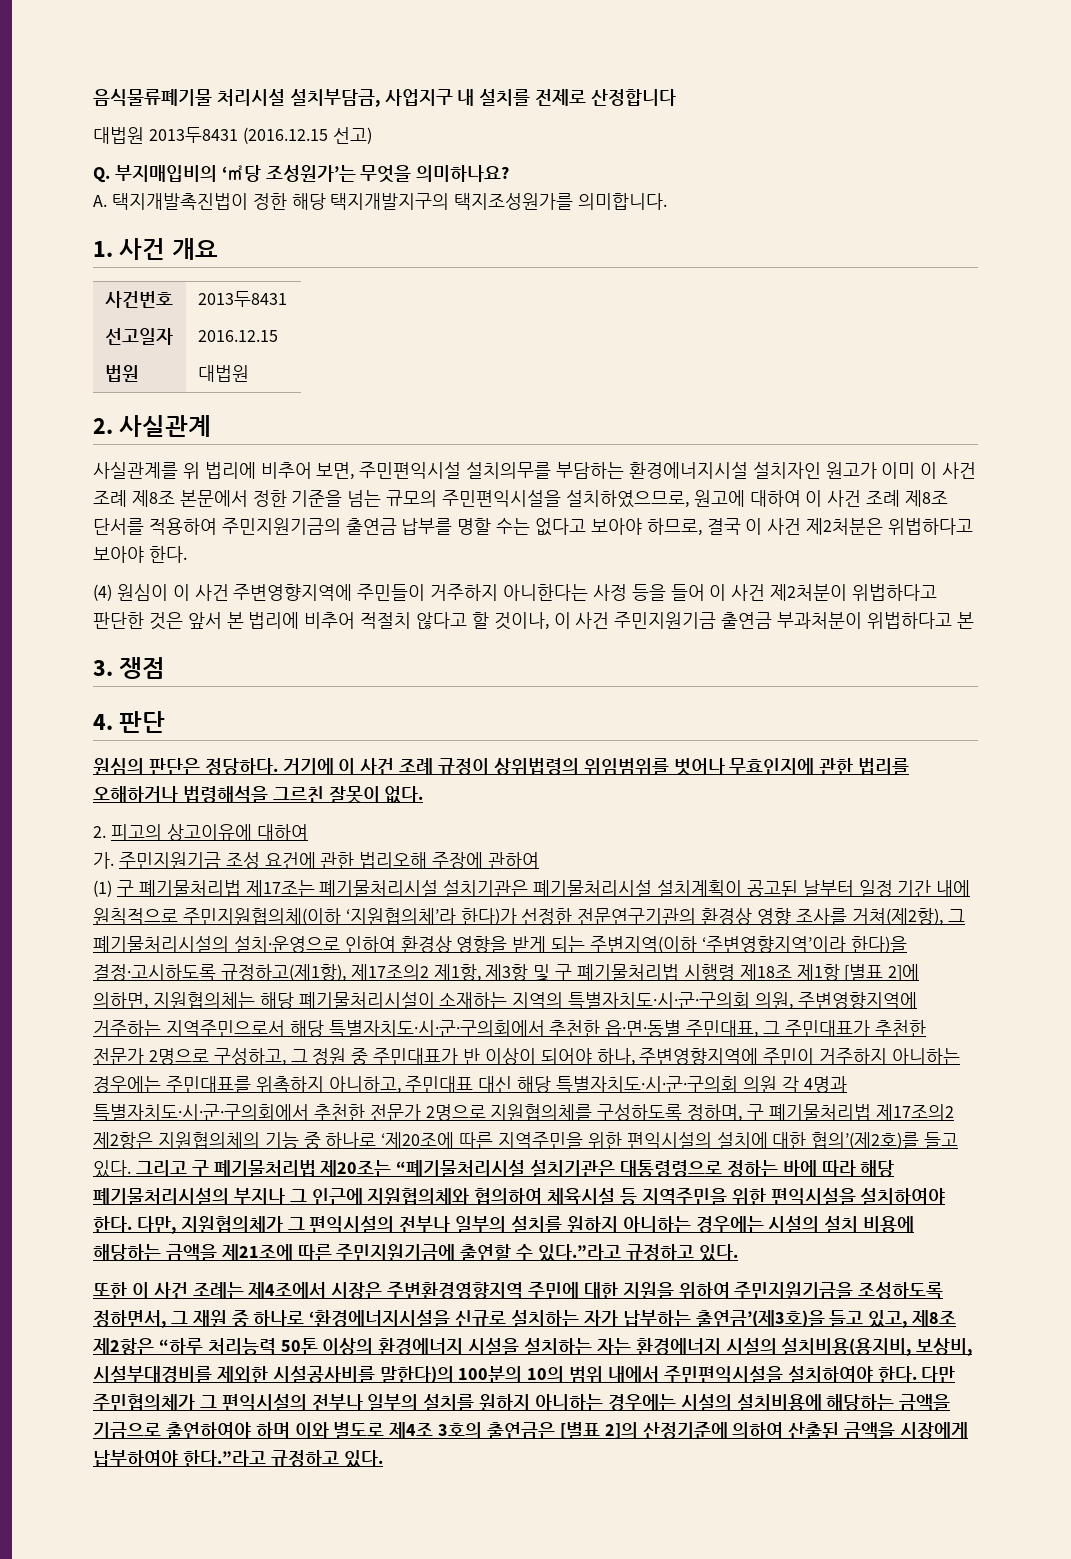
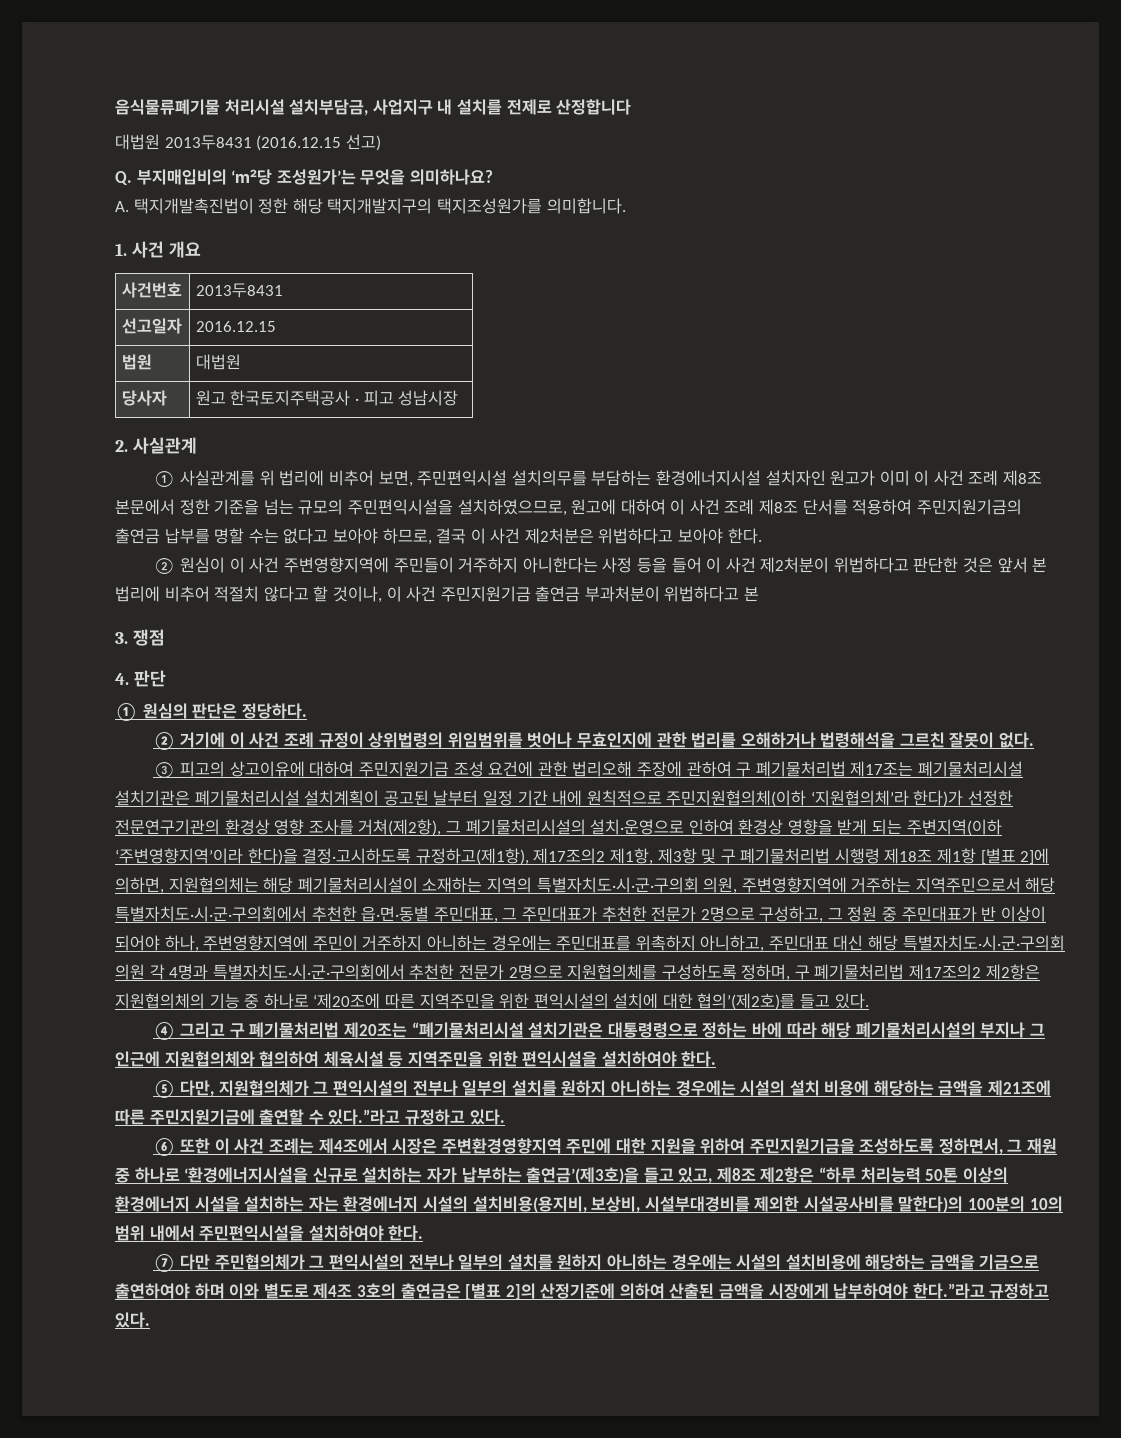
+ 당사자 | 원고 한국토지주택공사 · 피고 성남시장
- 사실관계를 위 법리에 비추어 보면, 주민편익시설 설치의무를 부담하는 환경에너지시설 설치자인 원고가 이미 이 사건 조례 제8조 본문에서 정한 기준을 넘는 규모의 주민편익시설을 설치하였으므로, 원고에 대하여 이 사건 조례 제8조 단서를 적용하여 주민지원기금의 출연금 납부를 명할 수는 없다고 보아야 하므로, 결국 이 사건 제2처분은 위법하다고 보아야 한다.
+ ① 사실관계를 위 법리에 비추어 보면, 주민편익시설 설치의무를 부담하는 환경에너지시설 설치자인 원고가 이미 이 사건 조례 제8조 본문에서 정한 기준을 넘는 규모의 주민편익시설을 설치하였으므로, 원고에 대하여 이 사건 조례 제8조 단서를 적용하여 주민지원기금의 출연금 납부를 명할 수는 없다고 보아야 하므로, 결국 이 사건 제2처분은 위법하다고 보아야 한다.
- (4) 원심이 이 사건 주변영향지역에 주민들이 거주하지 아니한다는 사정 등을 들어 이 사건 제2처분이 위법하다고 판단한 것은 앞서 본 법리에 비추어 적절치 않다고 할 것이나, 이 사건 주민지원기금 출연금 부과처분이 위법하다고 본
+ ② 원심이 이 사건 주변영향지역에 주민들이 거주하지 아니한다는 사정 등을 들어 이 사건 제2처분이 위법하다고 판단한 것은 앞서 본 법리에 비추어 적절치 않다고 할 것이나, 이 사건 주민지원기금 출연금 부과처분이 위법하다고 본
- 원심의 판단은 정당하다. 거기에 이 사건 조례 규정이 상위법령의 위임범위를 벗어나 무효인지에 관한 법리를 오해하거나 법령해석을 그르친 잘못이 없다.
+ ① 원심의 판단은 정당하다.
+ ② 거기에 이 사건 조례 규정이 상위법령의 위임범위를 벗어나 무효인지에 관한 법리를 오해하거나 법령해석을 그르친 잘못이 없다.
- 2. 피고의 상고이유에 대하여
- 가. 주민지원기금 조성 요건에 관한 법리오해 주장에 관하여
- (1) 구 폐기물처리법 제17조는 폐기물처리시설 설치기관은 폐기물처리시설 설치계획이 공고된 날부터 일정 기간 내에 원칙적으로 주민지원협의체(이하 ‘지원협의체’라 한다)가 선정한 전문연구기관의 환경상 영향 조사를 거쳐(제2항), 그 폐기물처리시설의 설치·운영으로 인하여 환경상 영향을 받게 되는 주변지역(이하 ‘주변영향지역’이라 한다)을 결정·고시하도록 규정하고(제1항), 제17조의2 제1항, 제3항 및 구 폐기물처리법 시행령 제18조 제1항 [별표 2]에 의하면, 지원협의체는 해당 폐기물처리시설이 소재하는 지역의 특별자치도·시·군·구의회 의원, 주변영향지역에 거주하는 지역주민으로서 해당 특별자치도·시·군·구의회에서 추천한 읍·면·동별 주민대표, 그 주민대표가 추천한 전문가 2명으로 구성하고, 그 정원 중 주민대표가 반 이상이 되어야 하나, 주변영향지역에 주민이 거주하지 아니하는 경우에는 주민대표를 위촉하지 아니하고, 주민대표 대신 해당 특별자치도·시·군·구의회 의원 각 4명과 특별자치도·시·군·구의회에서 추천한 전문가 2명으로 지원협의체를 구성하도록 정하며, 구 폐기물처리법 제17조의2 제2항은 지원협의체의 기능 중 하나로 ‘제20조에 따른 지역주민을 위한 편익시설의 설치에 대한 협의’(제2호)를 들고 있다. 그리고 구 폐기물처리법 제20조는 “폐기물처리시설 설치기관은 대통령령으로 정하는 바에 따라 해당 폐기물처리시설의 부지나 그 인근에 지원협의체와 협의하여 체육시설 등 지역주민을 위한 편익시설을 설치하여야 한다. 다만, 지원협의체가 그 편익시설의 전부나 일부의 설치를 원하지 아니하는 경우에는 시설의 설치 비용에 해당하는 금액을 제21조에 따른 주민지원기금에 출연할 수 있다.”라고 규정하고 있다.
+ ③ 피고의 상고이유에 대하여 주민지원기금 조성 요건에 관한 법리오해 주장에 관하여 구 폐기물처리법 제17조는 폐기물처리시설 설치기관은 폐기물처리시설 설치계획이 공고된 날부터 일정 기간 내에 원칙적으로 주민지원협의체(이하 ‘지원협의체’라 한다)가 선정한 전문연구기관의 환경상 영향 조사를 거쳐(제2항), 그 폐기물처리시설의 설치·운영으로 인하여 환경상 영향을 받게 되는 주변지역(이하 ‘주변영향지역’이라 한다)을 결정·고시하도록 규정하고(제1항), 제17조의2 제1항, 제3항 및 구 폐기물처리법 시행령 제18조 제1항 [별표 2]에 의하면, 지원협의체는 해당 폐기물처리시설이 소재하는 지역의 특별자치도·시·군·구의회 의원, 주변영향지역에 거주하는 지역주민으로서 해당 특별자치도·시·군·구의회에서 추천한 읍·면·동별 주민대표, 그 주민대표가 추천한 전문가 2명으로 구성하고, 그 정원 중 주민대표가 반 이상이 되어야 하나, 주변영향지역에 주민이 거주하지 아니하는 경우에는 주민대표를 위촉하지 아니하고, 주민대표 대신 해당 특별자치도·시·군·구의회 의원 각 4명과 특별자치도·시·군·구의회에서 추천한 전문가 2명으로 지원협의체를 구성하도록 정하며, 구 폐기물처리법 제17조의2 제2항은 지원협의체의 기능 중 하나로 ‘제20조에 따른 지역주민을 위한 편익시설의 설치에 대한 협의’(제2호)를 들고 있다.
+ ④ 그리고 구 폐기물처리법 제20조는 “폐기물처리시설 설치기관은 대통령령으로 정하는 바에 따라 해당 폐기물처리시설의 부지나 그 인근에 지원협의체와 협의하여 체육시설 등 지역주민을 위한 편익시설을 설치하여야 한다.
+ ⑤ 다만, 지원협의체가 그 편익시설의 전부나 일부의 설치를 원하지 아니하는 경우에는 시설의 설치 비용에 해당하는 금액을 제21조에 따른 주민지원기금에 출연할 수 있다.”라고 규정하고 있다.
- 또한 이 사건 조례는 제4조에서 시장은 주변환경영향지역 주민에 대한 지원을 위하여 주민지원기금을 조성하도록 정하면서, 그 재원 중 하나로 ‘환경에너지시설을 신규로 설치하는 자가 납부하는 출연금’(제3호)을 들고 있고, 제8조 제2항은 “하루 처리능력 50톤 이상의 환경에너지 시설을 설치하는 자는 환경에너지 시설의 설치비용(용지비, 보상비, 시설부대경비를 제외한 시설공사비를 말한다)의 100분의 10의 범위 내에서 주민편익시설을 설치하여야 한다. 다만 주민협의체가 그 편익시설의 전부나 일부의 설치를 원하지 아니하는 경우에는 시설의 설치비용에 해당하는 금액을 기금으로 출연하여야 하며 이와 별도로 제4조 3호의 출연금은 [별표 2]의 산정기준에 의하여 산출된 금액을 시장에게 납부하여야 한다.”라고 규정하고 있다.
+ ⑥ 또한 이 사건 조례는 제4조에서 시장은 주변환경영향지역 주민에 대한 지원을 위하여 주민지원기금을 조성하도록 정하면서, 그 재원 중 하나로 ‘환경에너지시설을 신규로 설치하는 자가 납부하는 출연금’(제3호)을 들고 있고, 제8조 제2항은 “하루 처리능력 50톤 이상의 환경에너지 시설을 설치하는 자는 환경에너지 시설의 설치비용(용지비, 보상비, 시설부대경비를 제외한 시설공사비를 말한다)의 100분의 10의 범위 내에서 주민편익시설을 설치하여야 한다.
+ ⑦ 다만 주민협의체가 그 편익시설의 전부나 일부의 설치를 원하지 아니하는 경우에는 시설의 설치비용에 해당하는 금액을 기금으로 출연하여야 하며 이와 별도로 제4조 3호의 출연금은 [별표 2]의 산정기준에 의하여 산출된 금액을 시장에게 납부하여야 한다.”라고 규정하고 있다.

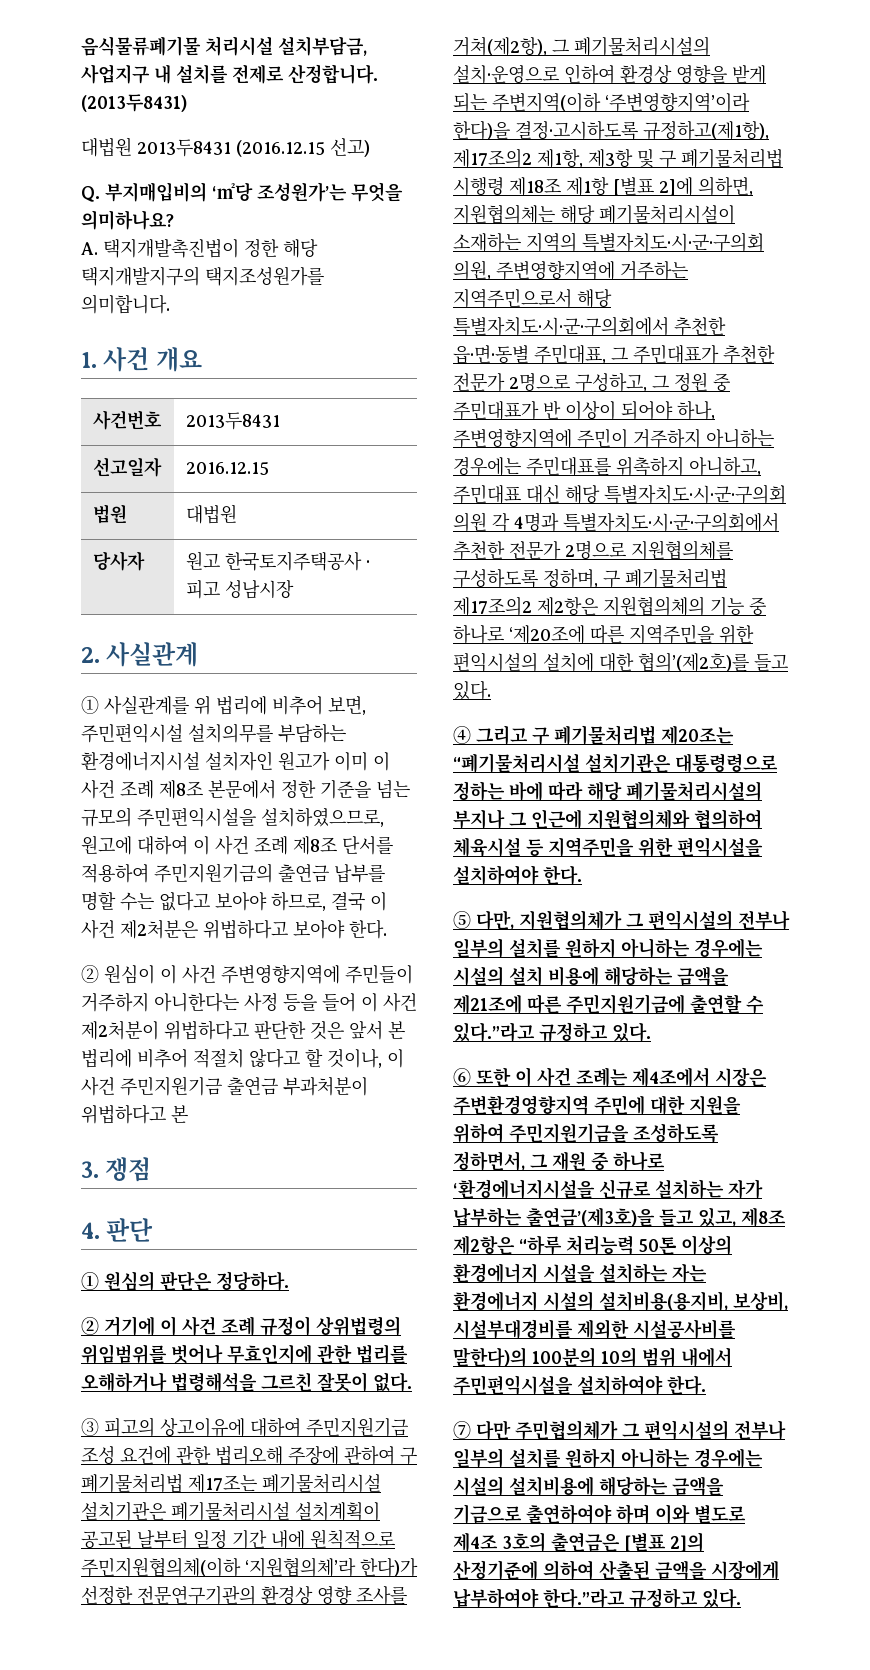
- 음식물류폐기물 처리시설 설치부담금, 사업지구 내 설치를 전제로 산정합니다
+ 음식물류폐기물 처리시설 설치부담금, 사업지구 내 설치를 전제로 산정합니다. (2013두8431)

